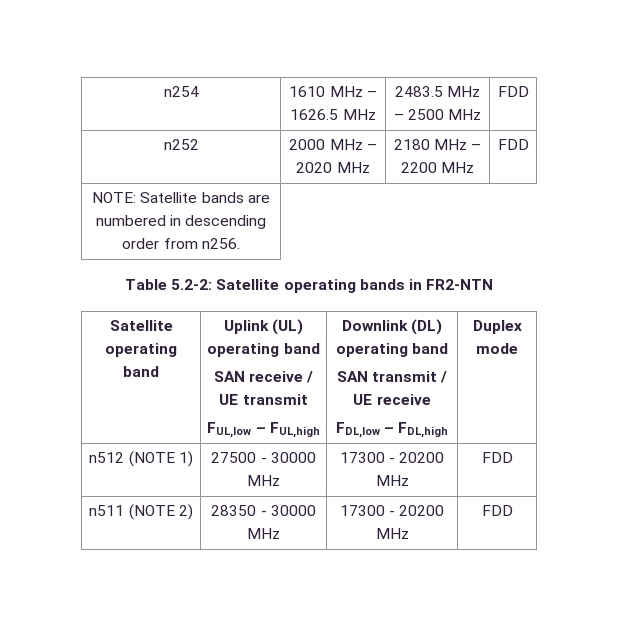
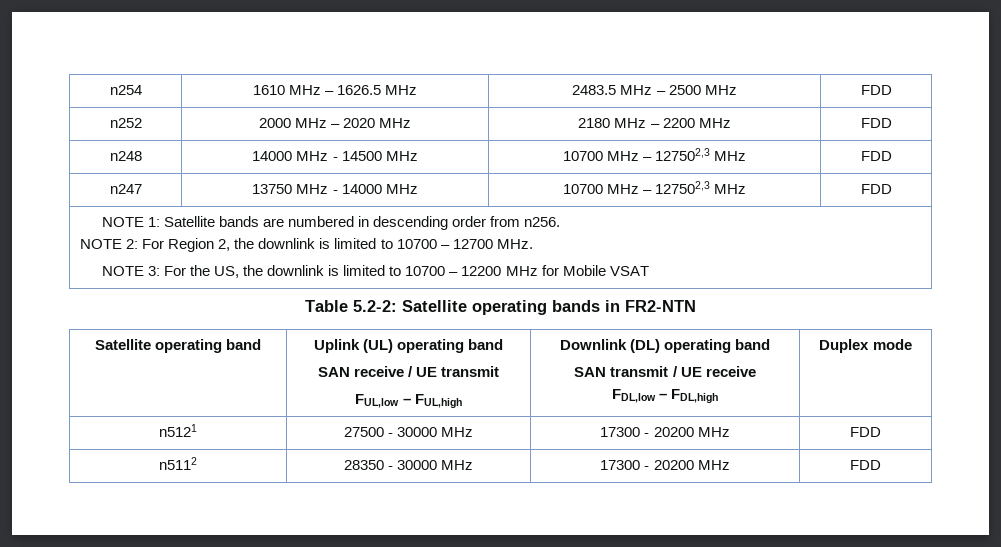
- NOTE: Satellite bands are numbered in descending order from n256.
+ n248 | 14000 MHz - 14500 MHz | 10700 MHz – 127502,3 MHz | FDD
+ n247 | 13750 MHz - 14000 MHz | 10700 MHz – 127502,3 MHz | FDD
+ NOTE 1: Satellite bands are numbered in descending order from n256.
+ NOTE 2: For Region 2, the downlink is limited to 10700 – 12700 MHz.
+ NOTE 3: For the US, the downlink is limited to 10700 – 12200 MHz for Mobile VSAT
- n512 (NOTE 1) | 27500 - 30000 MHz | 17300 - 20200 MHz | FDD
+ n5121 | 27500 - 30000 MHz | 17300 - 20200 MHz | FDD
- n511 (NOTE 2) | 28350 - 30000 MHz | 17300 - 20200 MHz | FDD
+ n5112 | 28350 - 30000 MHz | 17300 - 20200 MHz | FDD

